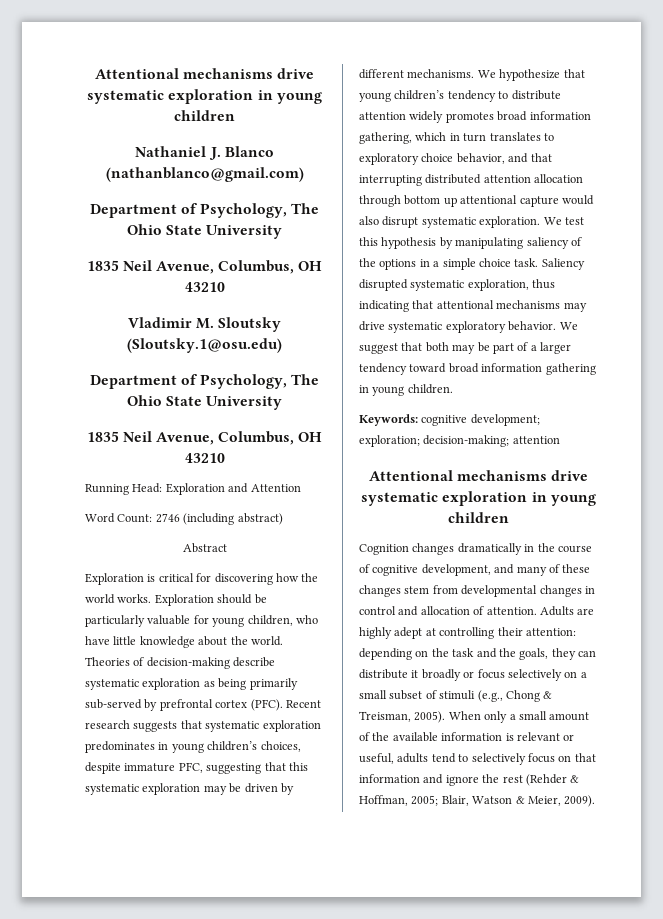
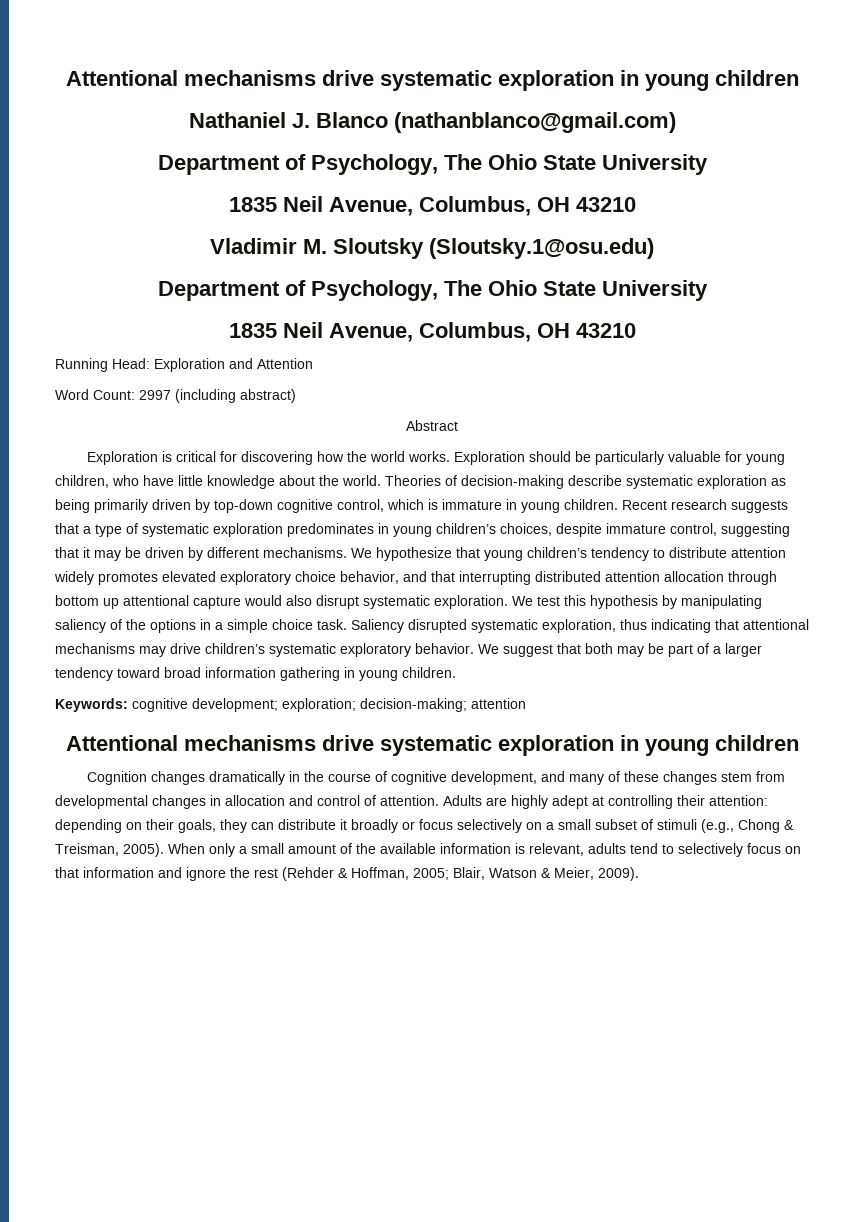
- Word Count: 2746 (including abstract)
+ Word Count: 2997 (including abstract)
- Theories of decision-making describe systematic exploration as being primarily sub-served by prefrontal cortex (PFC).
+ Theories of decision-making describe systematic exploration as being primarily driven by top-down cognitive control, which is immature in young children.
- Recent research suggests that systematic exploration predominates in young children’s choices, despite immature PFC, suggesting that this systematic exploration may be driven by different mechanisms.
+ Recent research suggests that a type of systematic exploration predominates in young children’s choices, despite immature control, suggesting that it may be driven by different mechanisms.
- We hypothesize that young children’s tendency to distribute attention widely promotes broad information gathering, which in turn translates to exploratory choice behavior, and that interrupting distributed attention allocation through bottom up attentional capture would also disrupt systematic exploration.
+ We hypothesize that young children’s tendency to distribute attention widely promotes elevated exploratory choice behavior, and that interrupting distributed attention allocation through bottom up attentional capture would also disrupt systematic exploration.
- Saliency disrupted systematic exploration, thus indicating that attentional mechanisms may drive systematic exploratory behavior.
+ Saliency disrupted systematic exploration, thus indicating that attentional mechanisms may drive children’s systematic exploratory behavior.
- Cognition changes dramatically in the course of cognitive development, and many of these changes stem from developmental changes in control and allocation of attention.
+ Cognition changes dramatically in the course of cognitive development, and many of these changes stem from developmental changes in allocation and control of attention.
- Adults are highly adept at controlling their attention: depending on the task and the goals, they can distribute it broadly or focus selectively on a small subset of stimuli (e.g., Chong & Treisman, 2005).
+ Adults are highly adept at controlling their attention: depending on their goals, they can distribute it broadly or focus selectively on a small subset of stimuli (e.g., Chong & Treisman, 2005).
- When only a small amount of the available information is relevant or useful, adults tend to selectively focus on that information and ignore the rest (Rehder & Hoffman, 2005; Blair, Watson & Meier, 2009).
+ When only a small amount of the available information is relevant, adults tend to selectively focus on that information and ignore the rest (Rehder & Hoffman, 2005; Blair, Watson & Meier, 2009).

